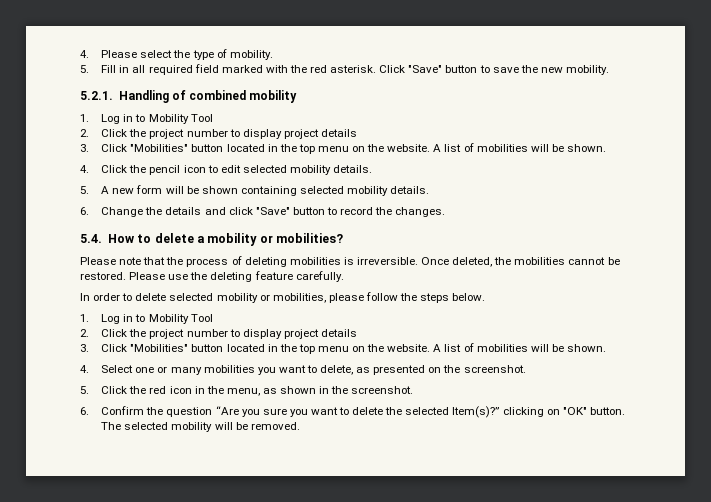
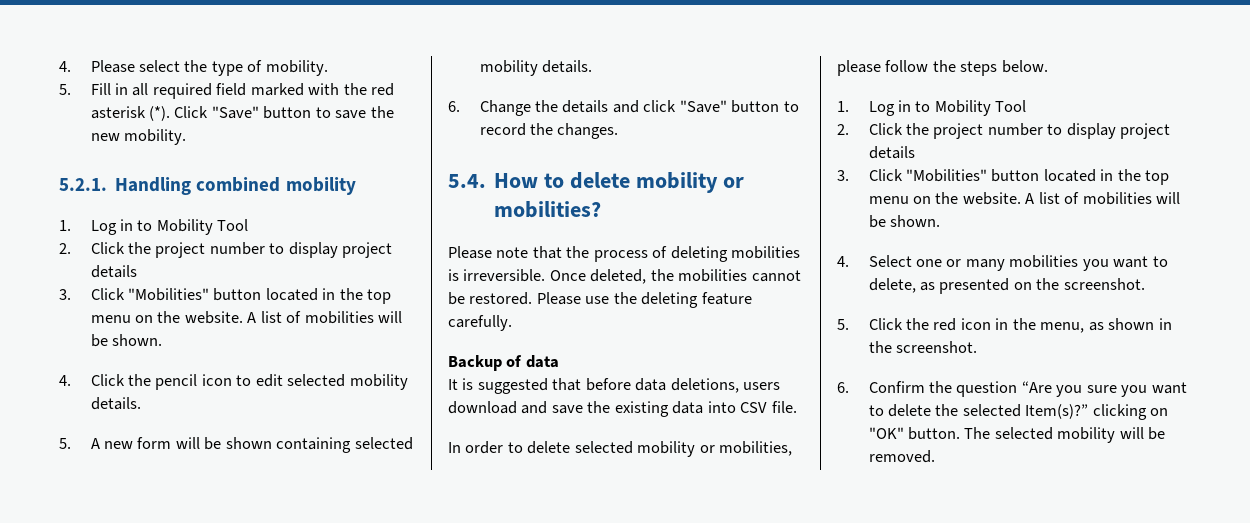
- 5. Fill in all required field marked with the red asterisk.
+ 5. Fill in all required field marked with the red asterisk (*).
- 5.2.1. Handling of combined mobility
+ 5.2.1. Handling combined mobility
- 5.4. How to delete a mobility or mobilities?
+ 5.4. How to delete mobility or mobilities?
+ Backup of data
+ It is suggested that before data deletions, users download and save the existing data into CSV file.

